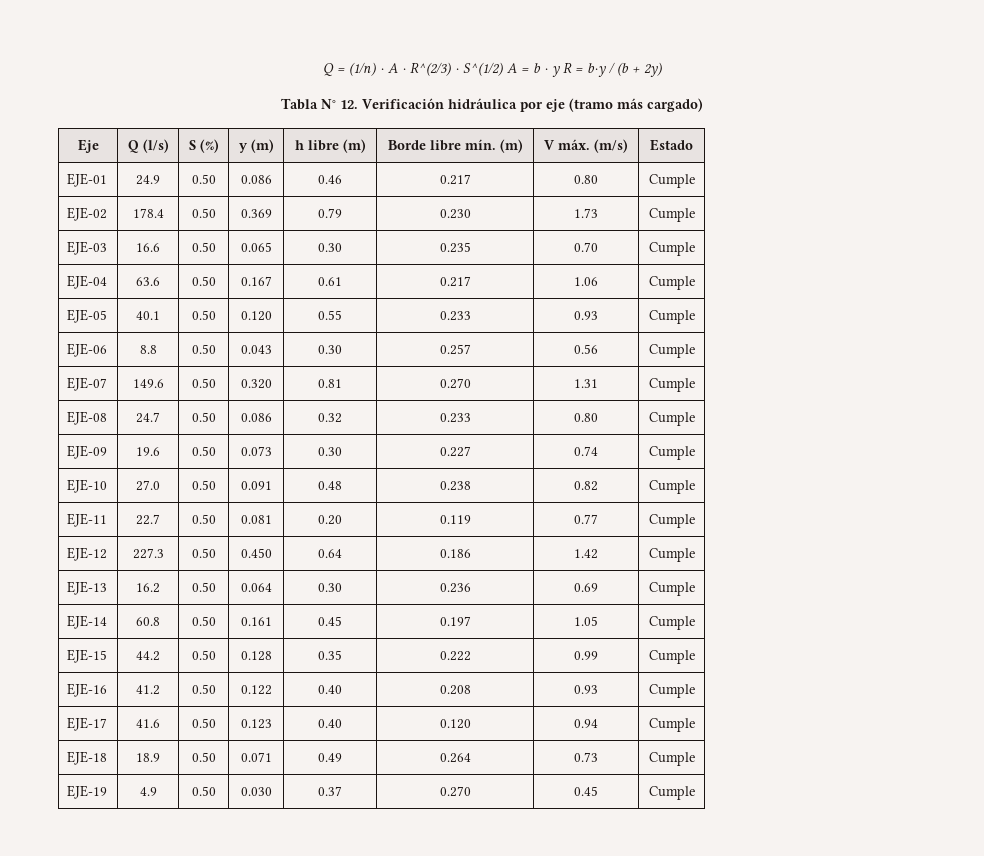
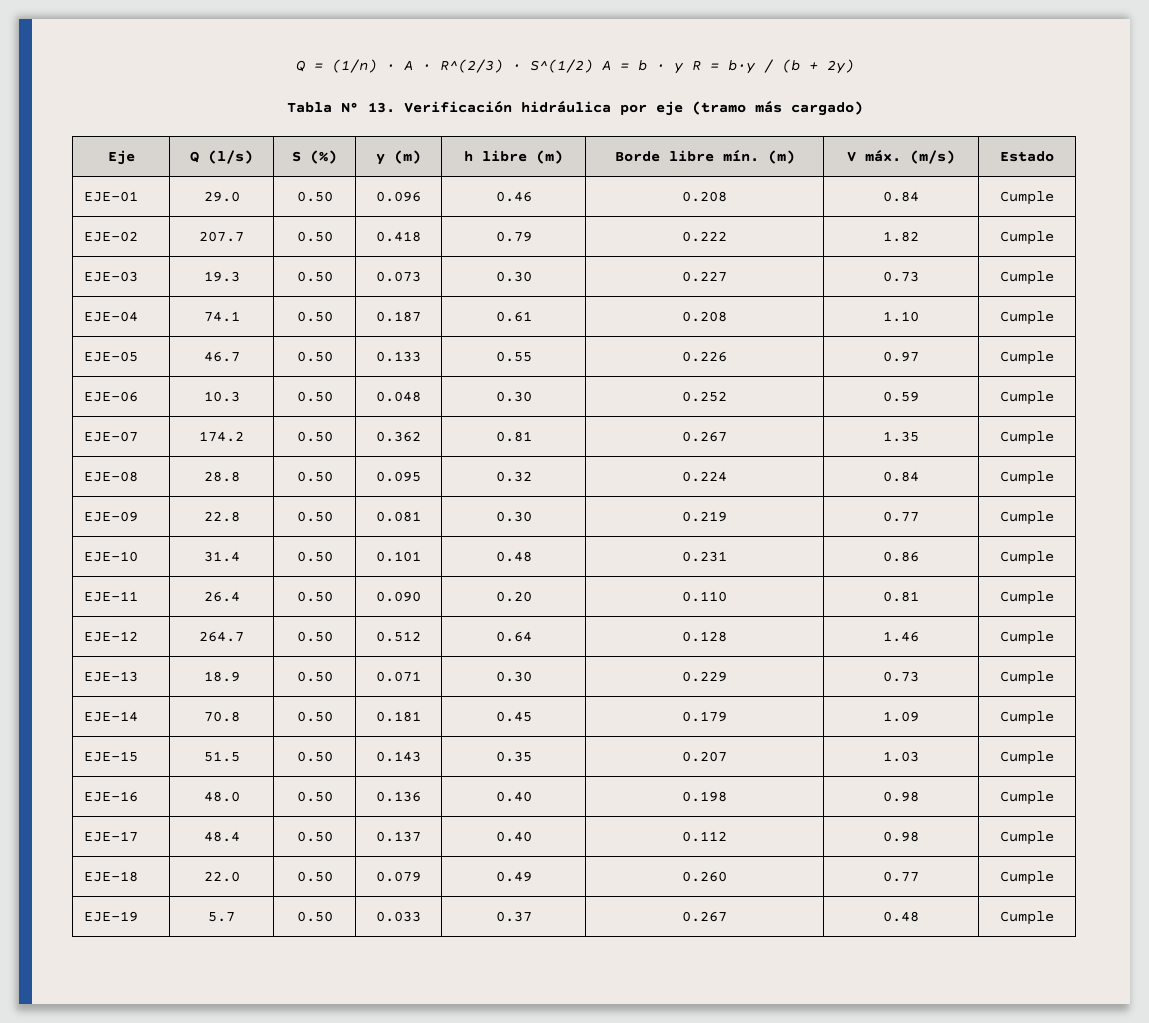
- Tabla N° 12. Verificación hidráulica por eje (tramo más cargado)
+ Tabla N° 13. Verificación hidráulica por eje (tramo más cargado)
- EJE-01 | 24.9 | 0.50 | 0.086 | 0.46 | 0.217 | 0.80 | Cumple
+ EJE-01 | 29.0 | 0.50 | 0.096 | 0.46 | 0.208 | 0.84 | Cumple
- EJE-02 | 178.4 | 0.50 | 0.369 | 0.79 | 0.230 | 1.73 | Cumple
+ EJE-02 | 207.7 | 0.50 | 0.418 | 0.79 | 0.222 | 1.82 | Cumple
- EJE-03 | 16.6 | 0.50 | 0.065 | 0.30 | 0.235 | 0.70 | Cumple
- EJE-04 | 63.6 | 0.50 | 0.167 | 0.61 | 0.217 | 1.06 | Cumple
- EJE-05 | 40.1 | 0.50 | 0.120 | 0.55 | 0.233 | 0.93 | Cumple
- EJE-06 | 8.8 | 0.50 | 0.043 | 0.30 | 0.257 | 0.56 | Cumple
- EJE-07 | 149.6 | 0.50 | 0.320 | 0.81 | 0.270 | 1.31 | Cumple
- EJE-08 | 24.7 | 0.50 | 0.086 | 0.32 | 0.233 | 0.80 | Cumple
- EJE-09 | 19.6 | 0.50 | 0.073 | 0.30 | 0.227 | 0.74 | Cumple
+ EJE-03 | 19.3 | 0.50 | 0.073 | 0.30 | 0.227 | 0.73 | Cumple
+ EJE-04 | 74.1 | 0.50 | 0.187 | 0.61 | 0.208 | 1.10 | Cumple
+ EJE-05 | 46.7 | 0.50 | 0.133 | 0.55 | 0.226 | 0.97 | Cumple
+ EJE-06 | 10.3 | 0.50 | 0.048 | 0.30 | 0.252 | 0.59 | Cumple
+ EJE-07 | 174.2 | 0.50 | 0.362 | 0.81 | 0.267 | 1.35 | Cumple
+ EJE-08 | 28.8 | 0.50 | 0.095 | 0.32 | 0.224 | 0.84 | Cumple
+ EJE-09 | 22.8 | 0.50 | 0.081 | 0.30 | 0.219 | 0.77 | Cumple
- EJE-10 | 27.0 | 0.50 | 0.091 | 0.48 | 0.238 | 0.82 | Cumple
+ EJE-10 | 31.4 | 0.50 | 0.101 | 0.48 | 0.231 | 0.86 | Cumple
- EJE-11 | 22.7 | 0.50 | 0.081 | 0.20 | 0.119 | 0.77 | Cumple
+ EJE-11 | 26.4 | 0.50 | 0.090 | 0.20 | 0.110 | 0.81 | Cumple
- EJE-12 | 227.3 | 0.50 | 0.450 | 0.64 | 0.186 | 1.42 | Cumple
+ EJE-12 | 264.7 | 0.50 | 0.512 | 0.64 | 0.128 | 1.46 | Cumple
- EJE-13 | 16.2 | 0.50 | 0.064 | 0.30 | 0.236 | 0.69 | Cumple
- EJE-14 | 60.8 | 0.50 | 0.161 | 0.45 | 0.197 | 1.05 | Cumple
- EJE-15 | 44.2 | 0.50 | 0.128 | 0.35 | 0.222 | 0.99 | Cumple
- EJE-16 | 41.2 | 0.50 | 0.122 | 0.40 | 0.208 | 0.93 | Cumple
- EJE-17 | 41.6 | 0.50 | 0.123 | 0.40 | 0.120 | 0.94 | Cumple
- EJE-18 | 18.9 | 0.50 | 0.071 | 0.49 | 0.264 | 0.73 | Cumple
- EJE-19 | 4.9 | 0.50 | 0.030 | 0.37 | 0.270 | 0.45 | Cumple
+ EJE-13 | 18.9 | 0.50 | 0.071 | 0.30 | 0.229 | 0.73 | Cumple
+ EJE-14 | 70.8 | 0.50 | 0.181 | 0.45 | 0.179 | 1.09 | Cumple
+ EJE-15 | 51.5 | 0.50 | 0.143 | 0.35 | 0.207 | 1.03 | Cumple
+ EJE-16 | 48.0 | 0.50 | 0.136 | 0.40 | 0.198 | 0.98 | Cumple
+ EJE-17 | 48.4 | 0.50 | 0.137 | 0.40 | 0.112 | 0.98 | Cumple
+ EJE-18 | 22.0 | 0.50 | 0.079 | 0.49 | 0.260 | 0.77 | Cumple
+ EJE-19 | 5.7 | 0.50 | 0.033 | 0.37 | 0.267 | 0.48 | Cumple

